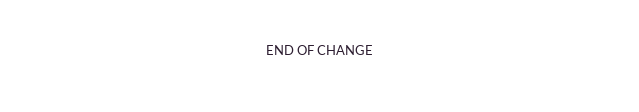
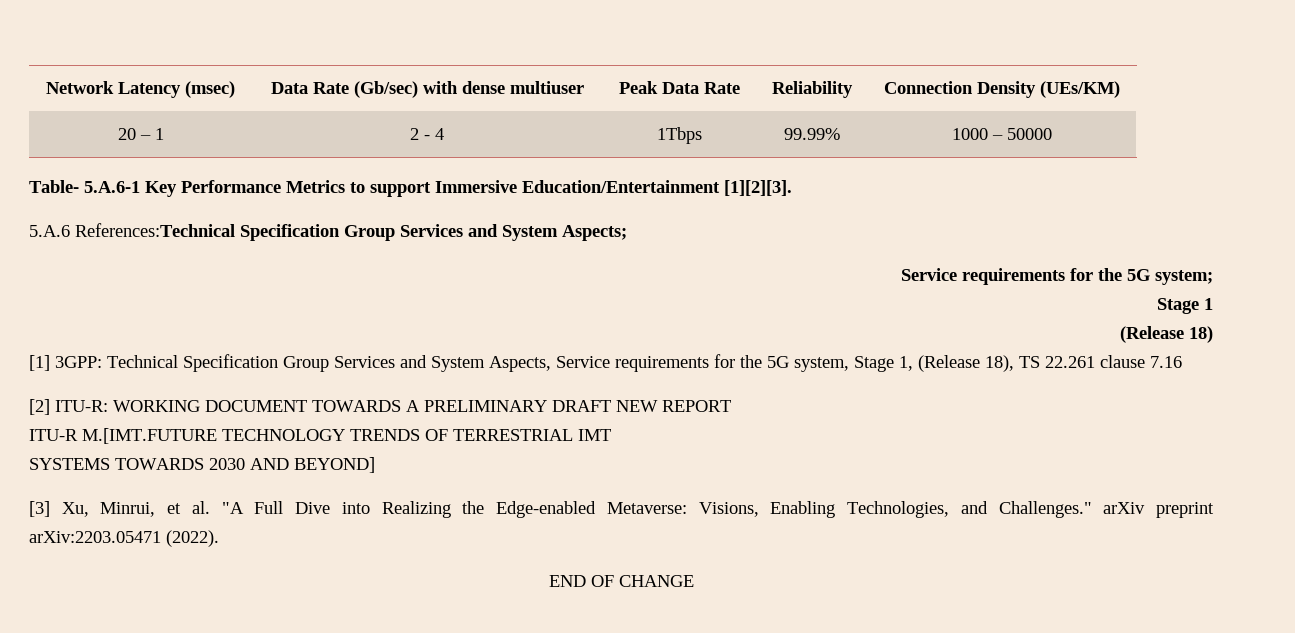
+ Network Latency (msec) | Data Rate (Gb/sec) with dense multiuser | Peak Data Rate | Reliability | Connection Density (UEs/KM)
+ 20 – 1 | 2 - 4 | 1Tbps | 99.99% | 1000 – 50000
+ Table- 5.A.6-1 Key Performance Metrics to support Immersive Education/Entertainment [1][2][3].
+ 5.A.6 References:Technical Specification Group Services and System Aspects;
+ Service requirements for the 5G system;
+ Stage 1
+ (Release 18)
+ [1] 3GPP: Technical Specification Group Services and System Aspects, Service requirements for the 5G system, Stage 1, (Release 18), TS 22.261 clause 7.16
+ [2] ITU-R: WORKING DOCUMENT TOWARDS A PRELIMINARY DRAFT NEW REPORT
+ ITU-R M.[IMT.FUTURE TECHNOLOGY TRENDS OF TERRESTRIAL IMT
+ SYSTEMS TOWARDS 2030 AND BEYOND]
+ [3] Xu, Minrui, et al. "A Full Dive into Realizing the Edge-enabled Metaverse: Visions, Enabling Technologies, and Challenges." arXiv preprint arXiv:2203.05471 (2022).

